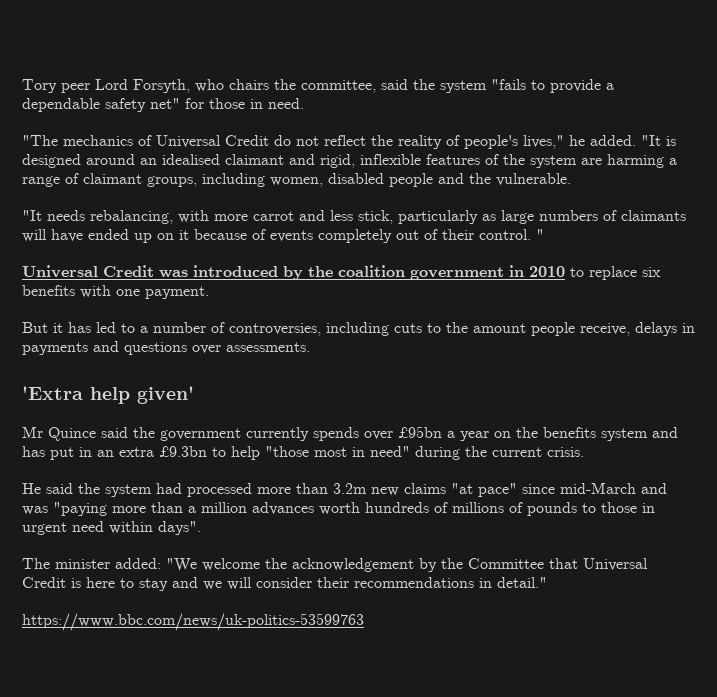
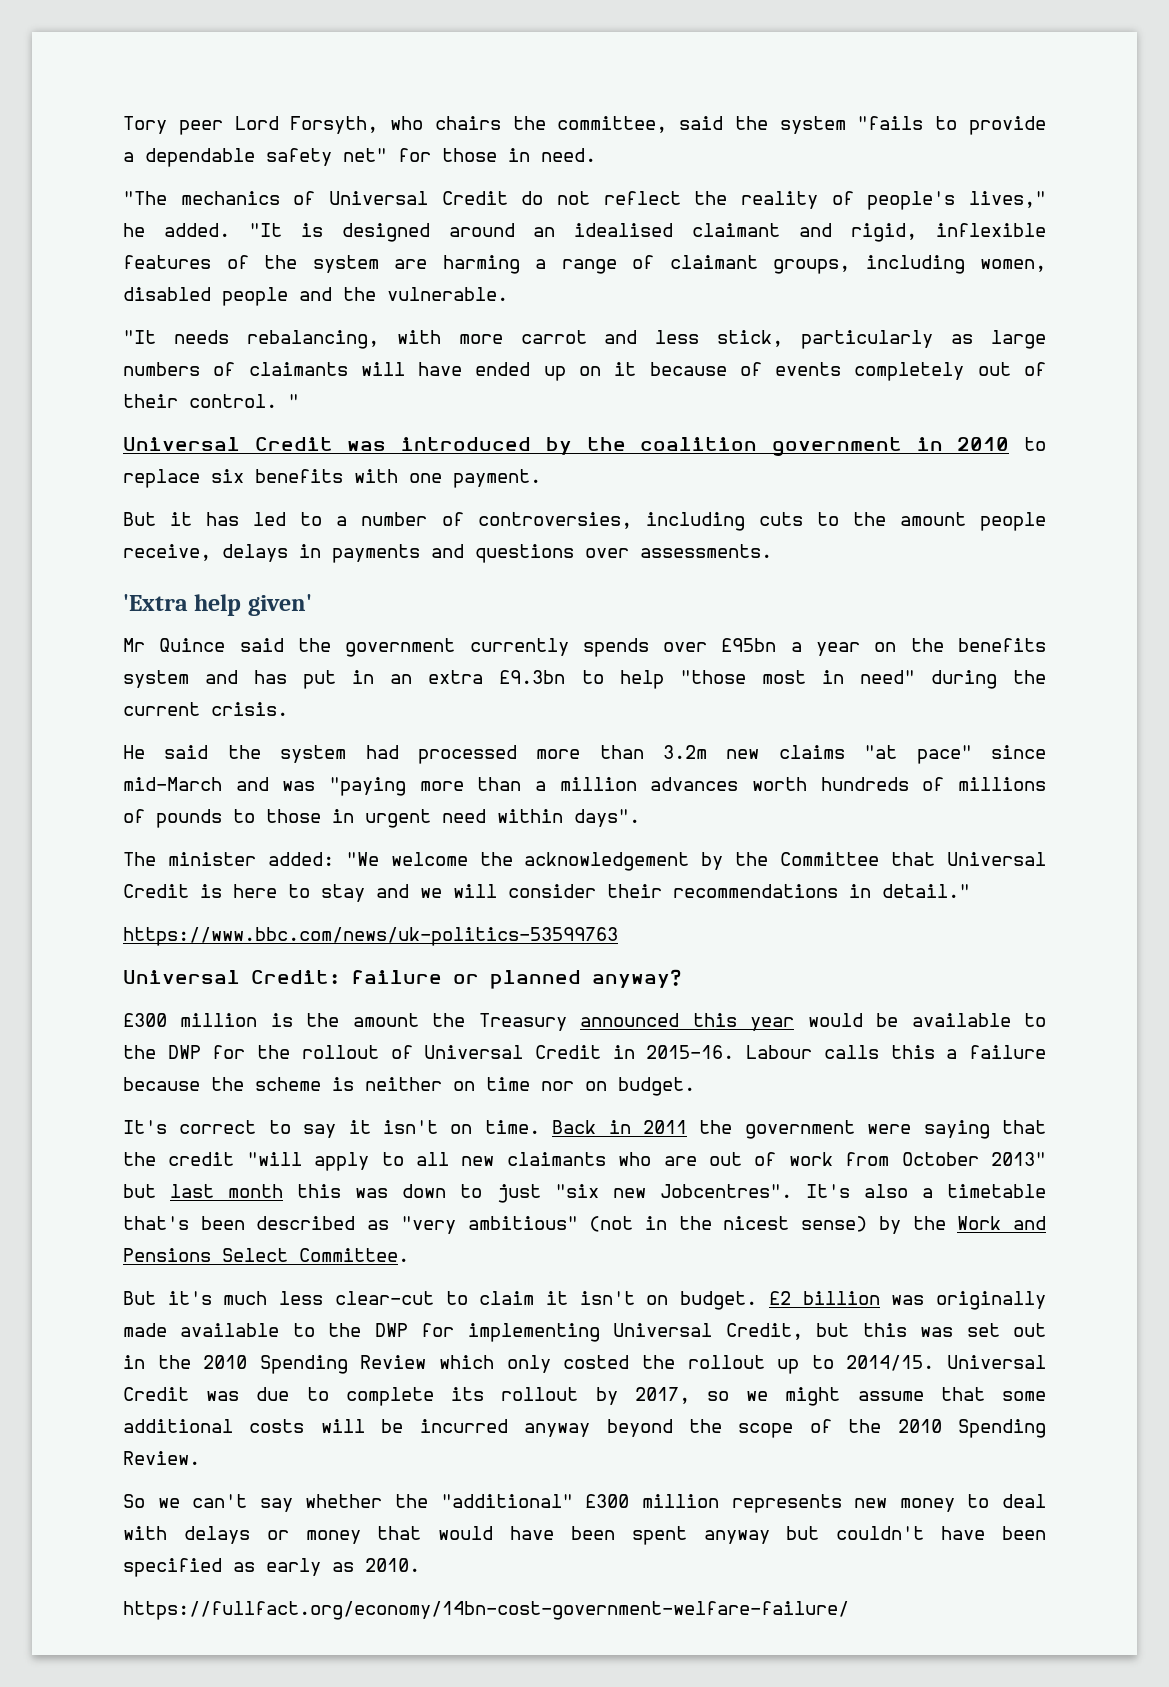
+ Universal Credit: failure or planned anyway?
+ £300 million is the amount the Treasury announced this year would be available to the DWP for the rollout of Universal Credit in 2015-16. Labour calls this a failure because the scheme is neither on time nor on budget.
+ It's correct to say it isn't on time. Back in 2011 the government were saying that the credit "will apply to all new claimants who are out of work from October 2013" but last month this was down to just "six new Jobcentres". It's also a timetable that's been described as "very ambitious" (not in the nicest sense) by the Work and Pensions Select Committee.
+ But it's much less clear-cut to claim it isn't on budget. £2 billion was originally made available to the DWP for implementing Universal Credit, but this was set out in the 2010 Spending Review which only costed the rollout up to 2014/15. Universal Credit was due to complete its rollout by 2017, so we might assume that some additional costs will be incurred anyway beyond the scope of the 2010 Spending Review.
+ So we can't say whether the "additional" £300 million represents new money to deal with delays or money that would have been spent anyway but couldn't have been specified as early as 2010.
+ https://fullfact.org/economy/14bn-cost-government-welfare-failure/

